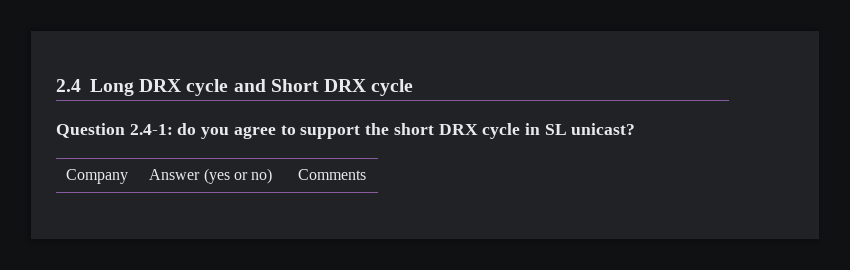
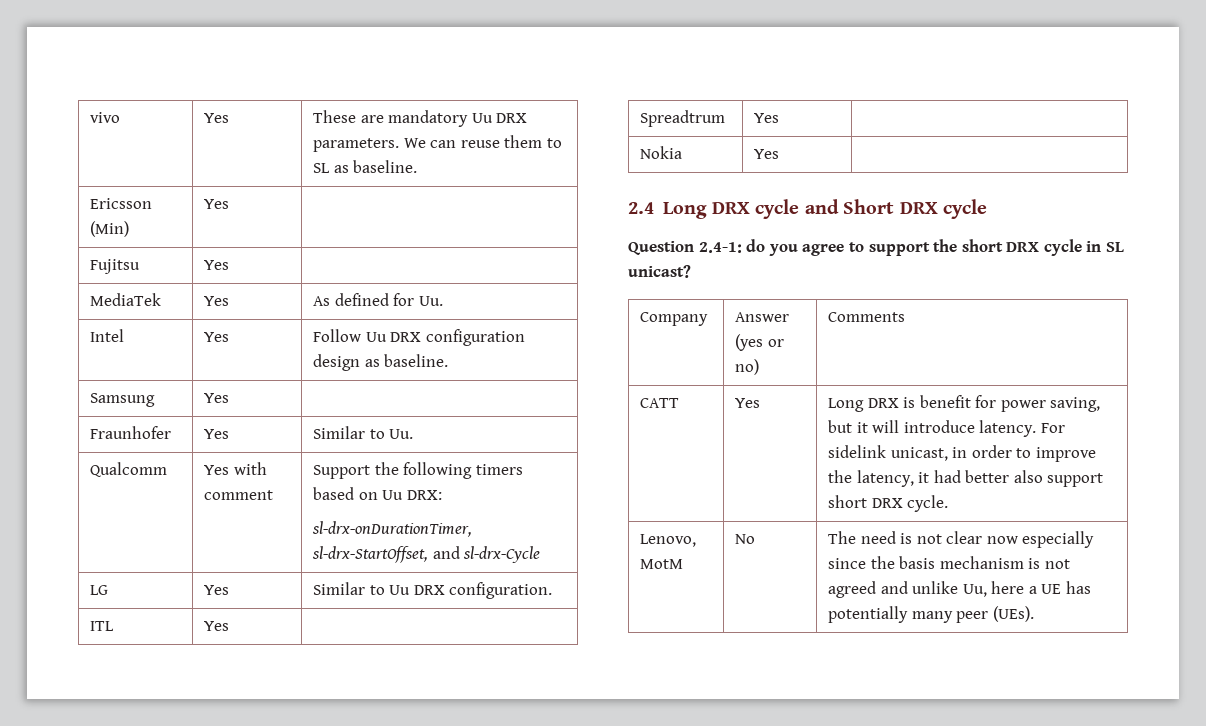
+ vivo | Yes | These are mandatory Uu DRX parameters. We can reuse them to SL as baseline.
+ Ericsson (Min) | Yes |
+ Fujitsu | Yes |
+ MediaTek | Yes | As defined for Uu.
+ Intel | Yes | Follow Uu DRX configuration design as baseline.
+ Samsung | Yes |
+ Fraunhofer | Yes | Similar to Uu.
+ Qualcomm | Yes with comment | Support the following timers based on Uu DRX:
+ sl-drx-onDurationTimer, sl-drx-StartOffset, and sl-drx-Cycle
+ LG | Yes | Similar to Uu DRX configuration.
+ ITL | Yes |
+ Spreadtrum | Yes |
+ Nokia | Yes |
+ CATT | Yes | Long DRX is benefit for power saving, but it will introduce latency. For sidelink unicast, in order to improve the latency, it had better also support short DRX cycle.
+ Lenovo, MotM | No | The need is not clear now especially since the basis mechanism is not agreed and unlike Uu, here a UE has potentially many peer (UEs).

